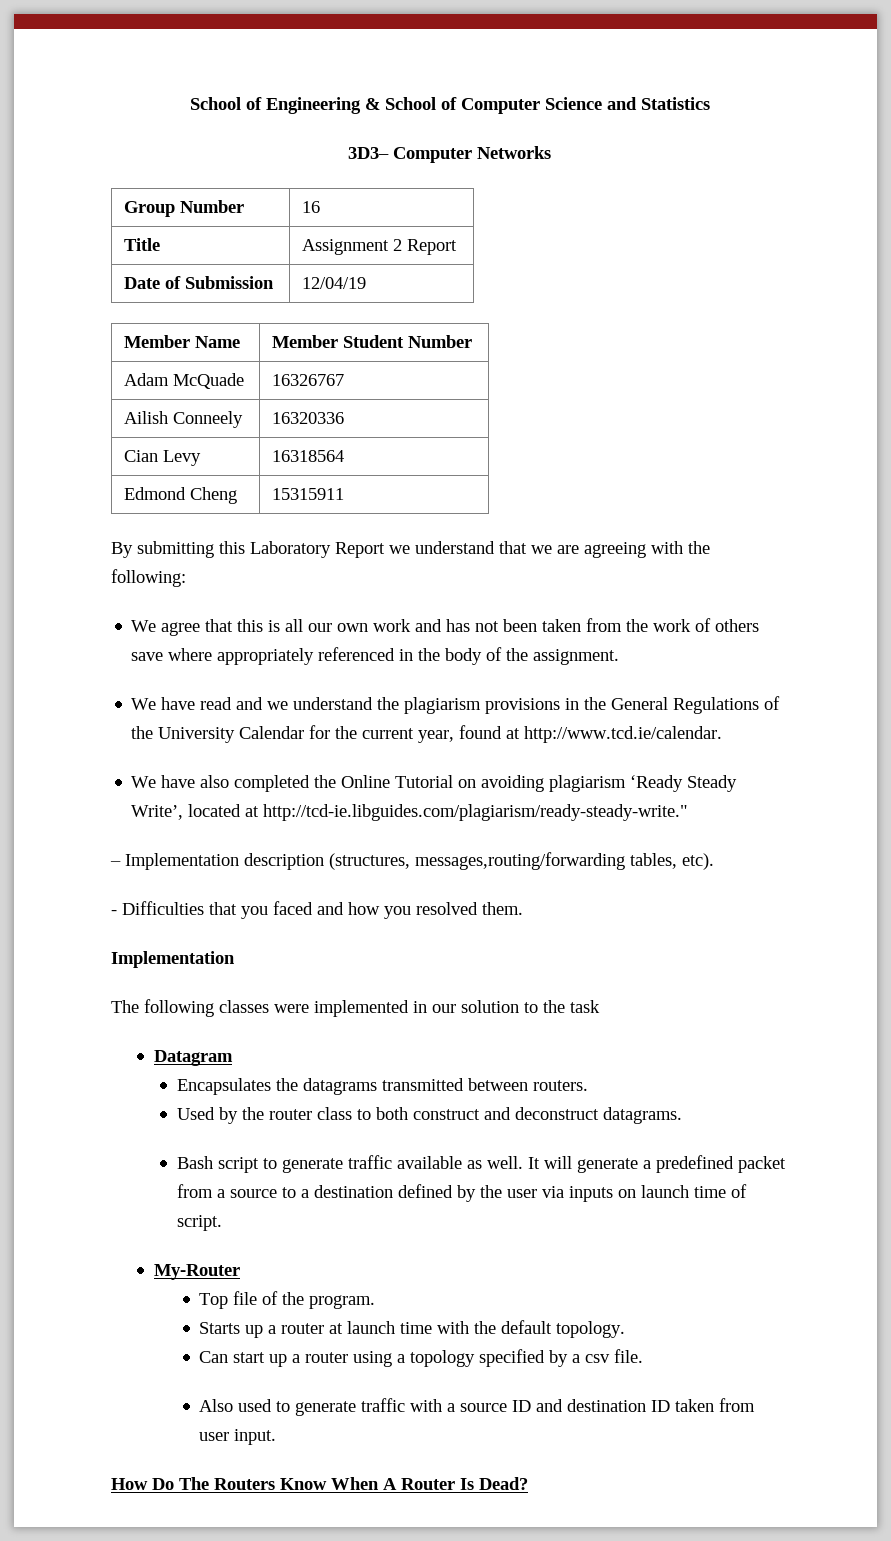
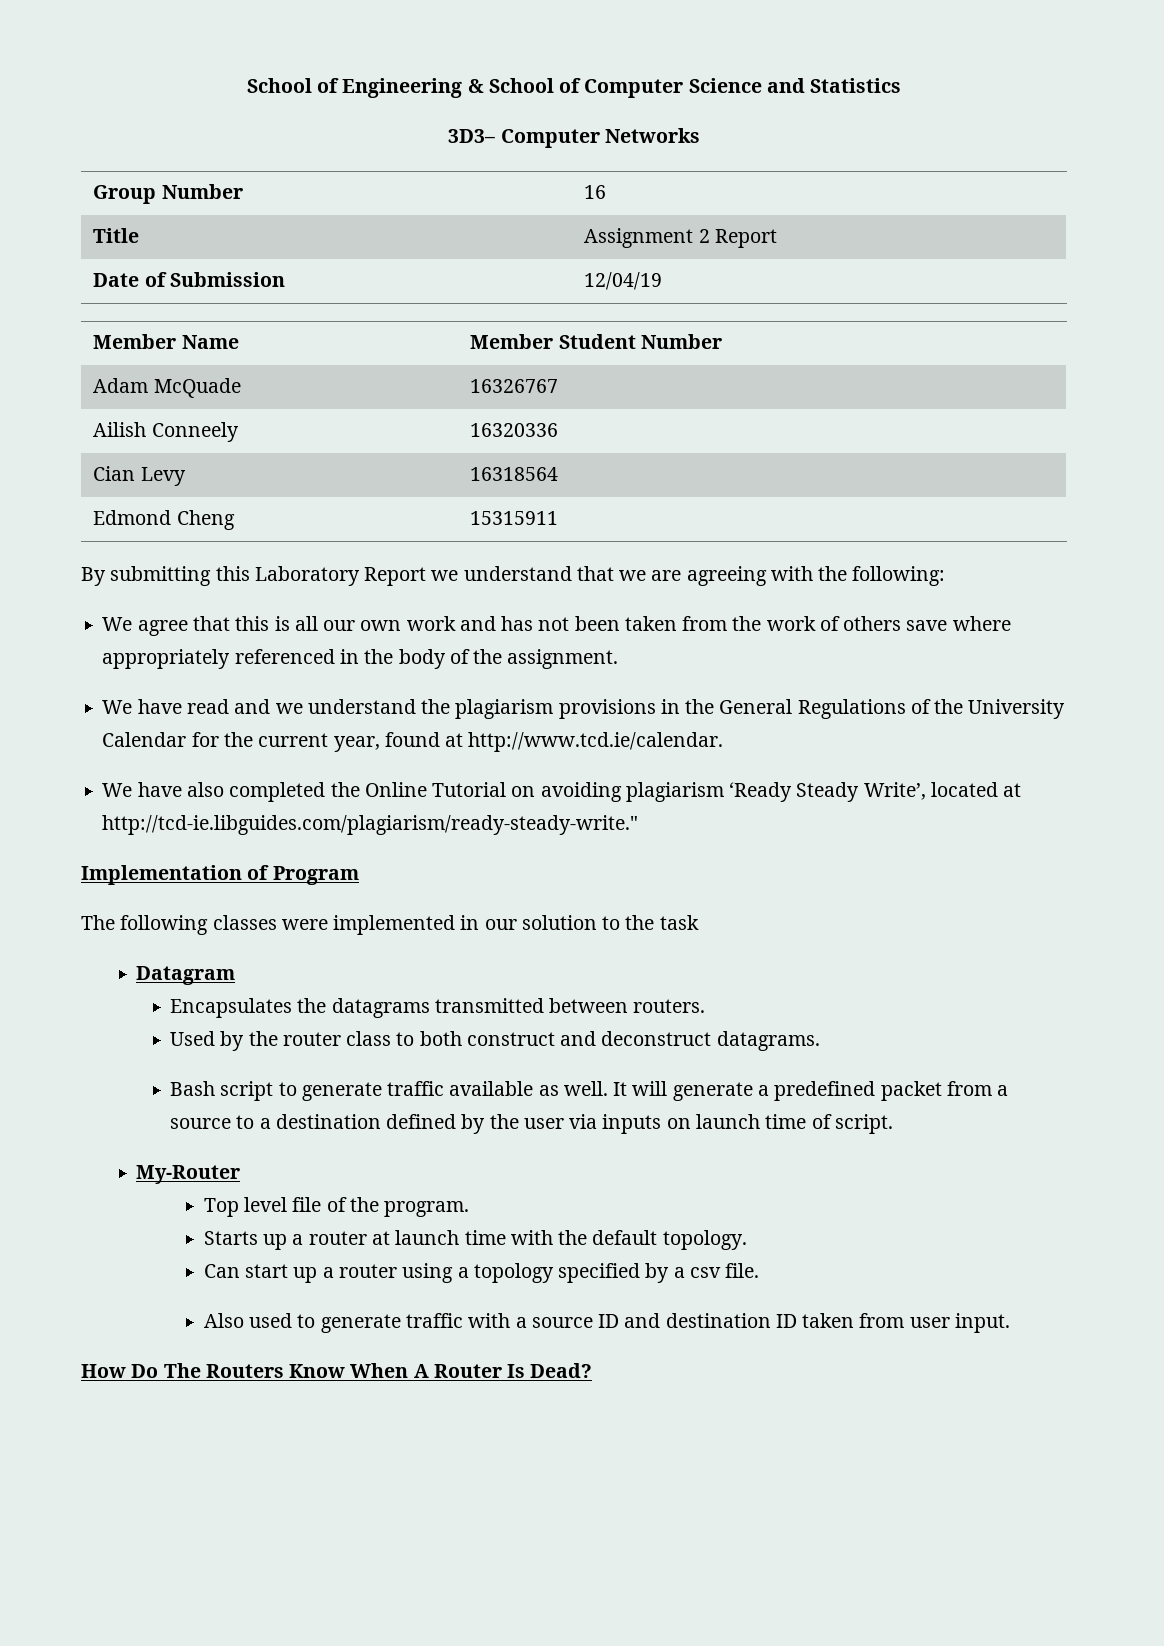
- – Implementation description (structures, messages,routing/forwarding tables, etc).
- - Difficulties that you faced and how you resolved them.
- Implementation
+ Implementation of Program
- Top file of the program.
+ Top level file of the program.

